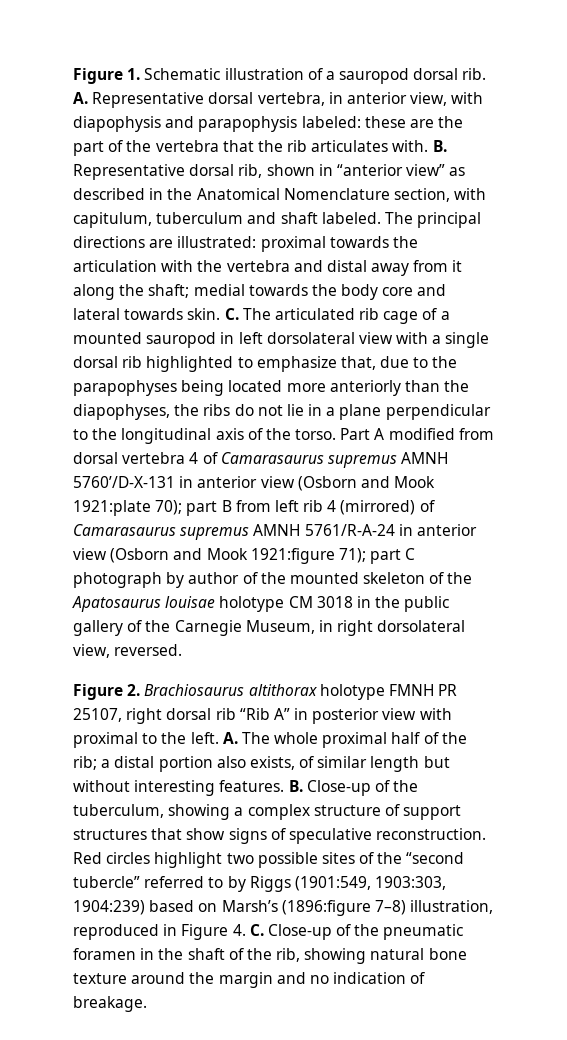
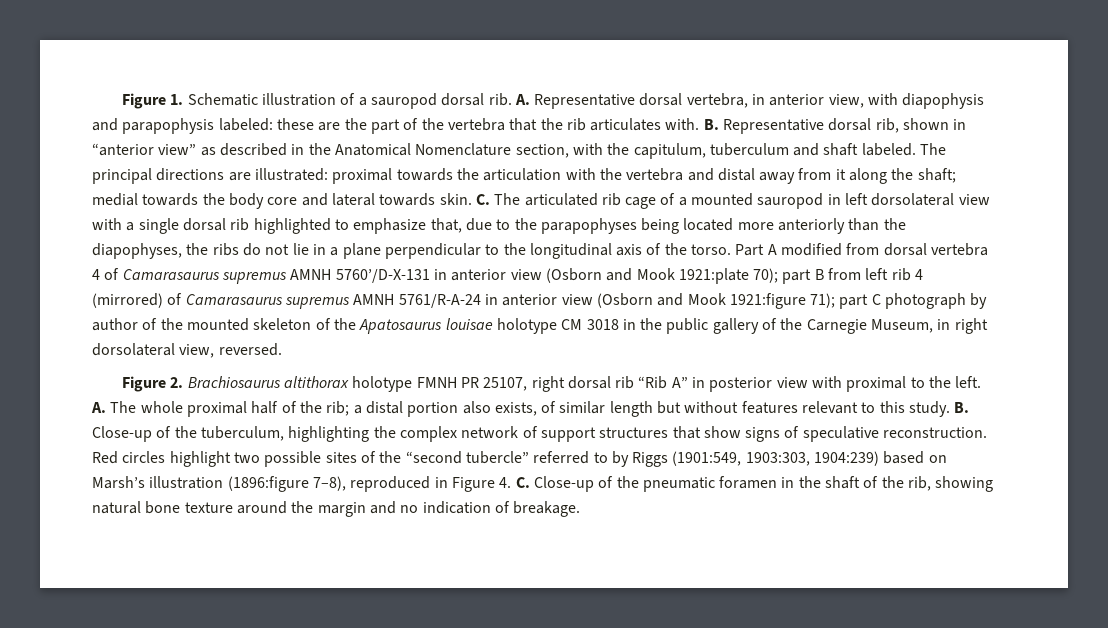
- B. Representative dorsal rib, shown in “anterior view” as described in the Anatomical Nomenclature section, with capitulum, tuberculum and shaft labeled.
+ B. Representative dorsal rib, shown in “anterior view” as described in the Anatomical Nomenclature section, with the capitulum, tuberculum and shaft labeled.
- A. The whole proximal half of the rib; a distal portion also exists, of similar length but without interesting features.
+ A. The whole proximal half of the rib; a distal portion also exists, of similar length but without features relevant to this study.
- B. Close-up of the tuberculum, showing a complex structure of support structures that show signs of speculative reconstruction.
+ B. Close-up of the tuberculum, highlighting the complex network of support structures that show signs of speculative reconstruction.
- Red circles highlight two possible sites of the “second tubercle” referred to by Riggs (1901:549, 1903:303, 1904:239) based on Marsh’s (1896:figure 7–8) illustration, reproduced in Figure 4. C. Close-up of the pneumatic foramen in the shaft of the rib, showing natural bone texture around the margin and no indication of breakage.
+ Red circles highlight two possible sites of the “second tubercle” referred to by Riggs (1901:549, 1903:303, 1904:239) based on Marsh’s illustration (1896:figure 7–8), reproduced in Figure 4. C. Close-up of the pneumatic foramen in the shaft of the rib, showing natural bone texture around the margin and no indication of breakage.

